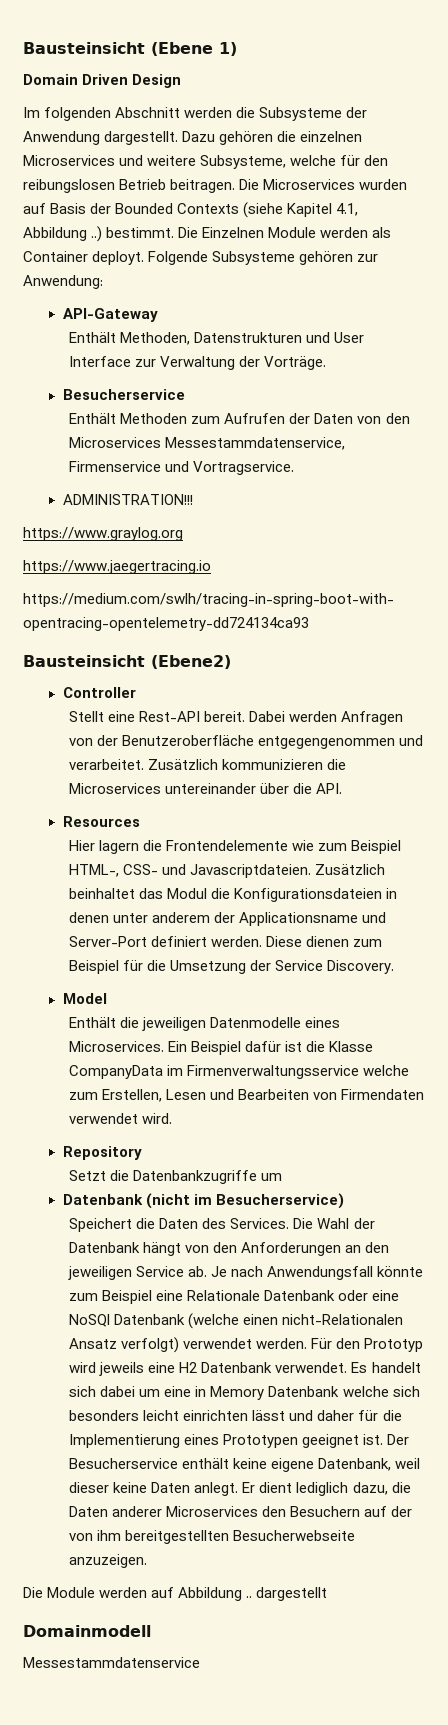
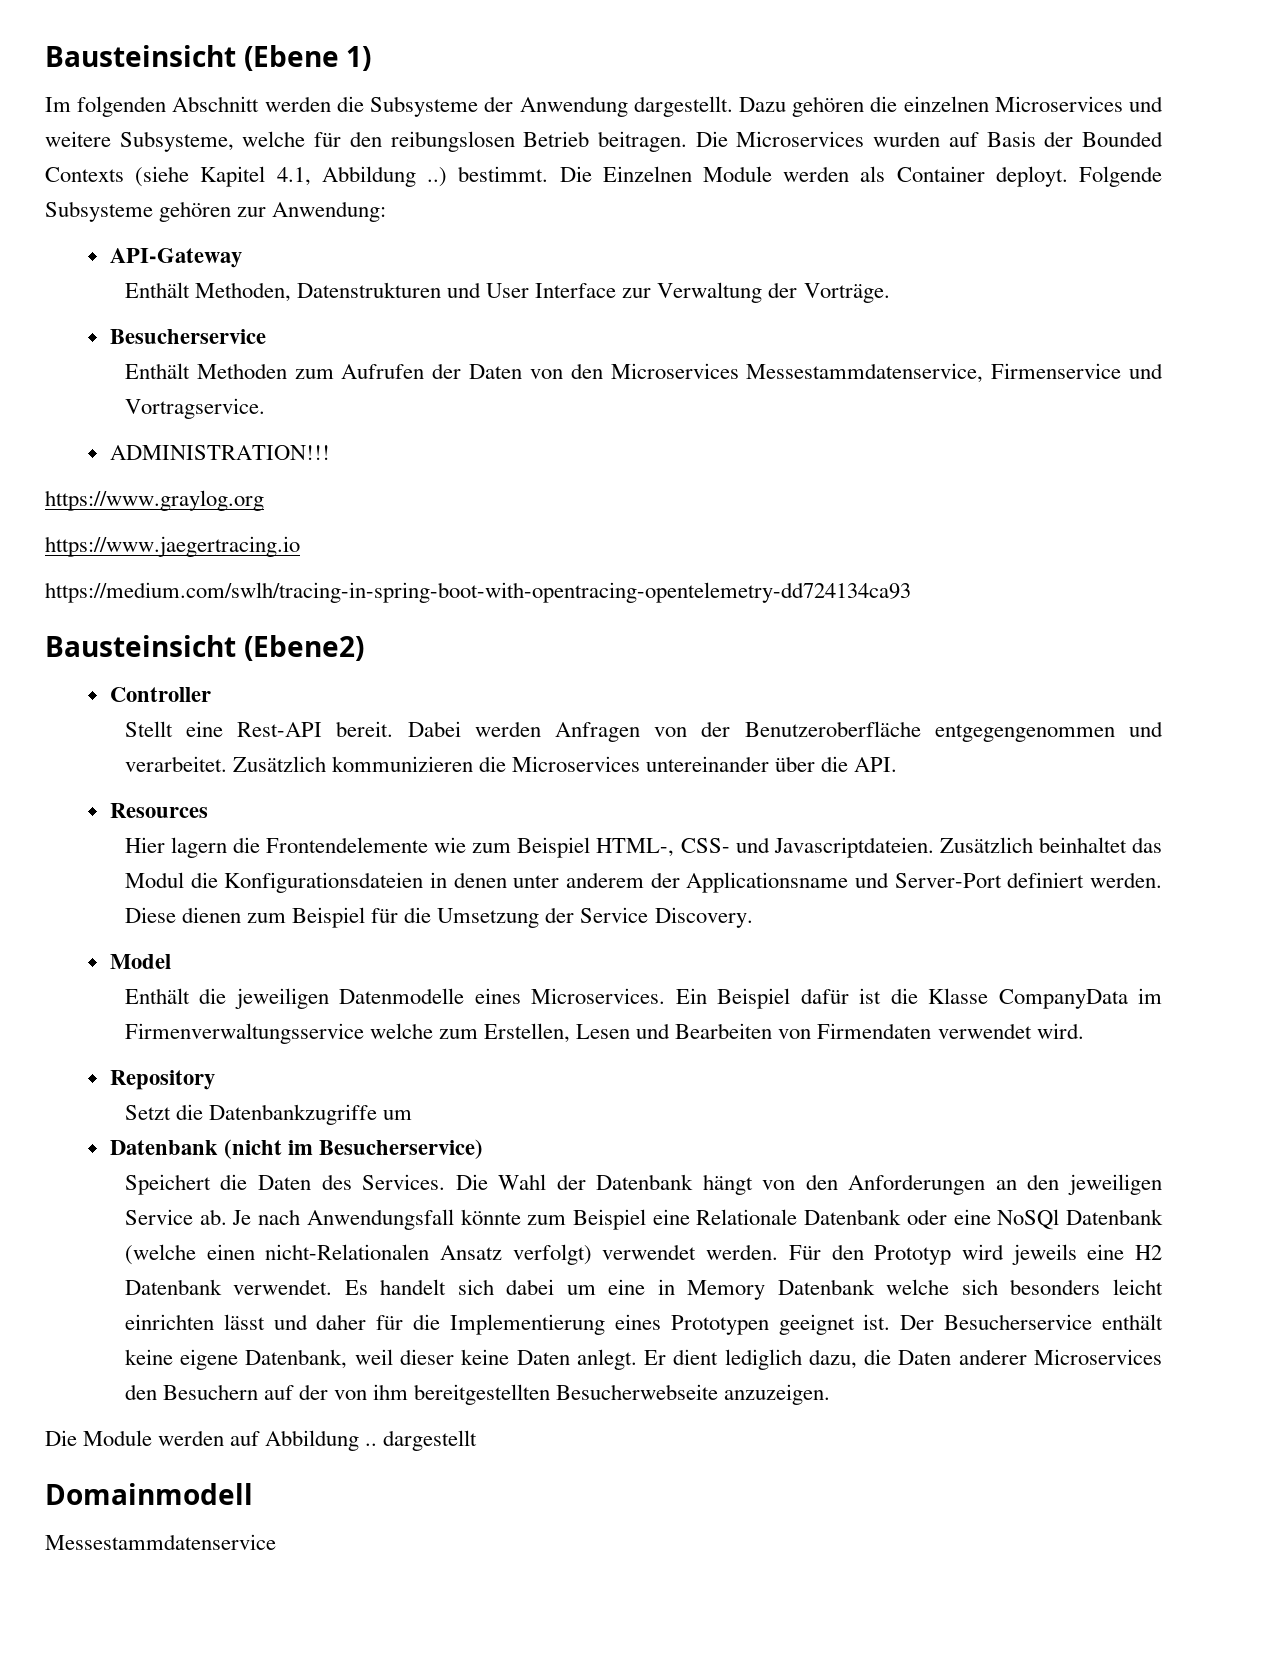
- Domain Driven Design

